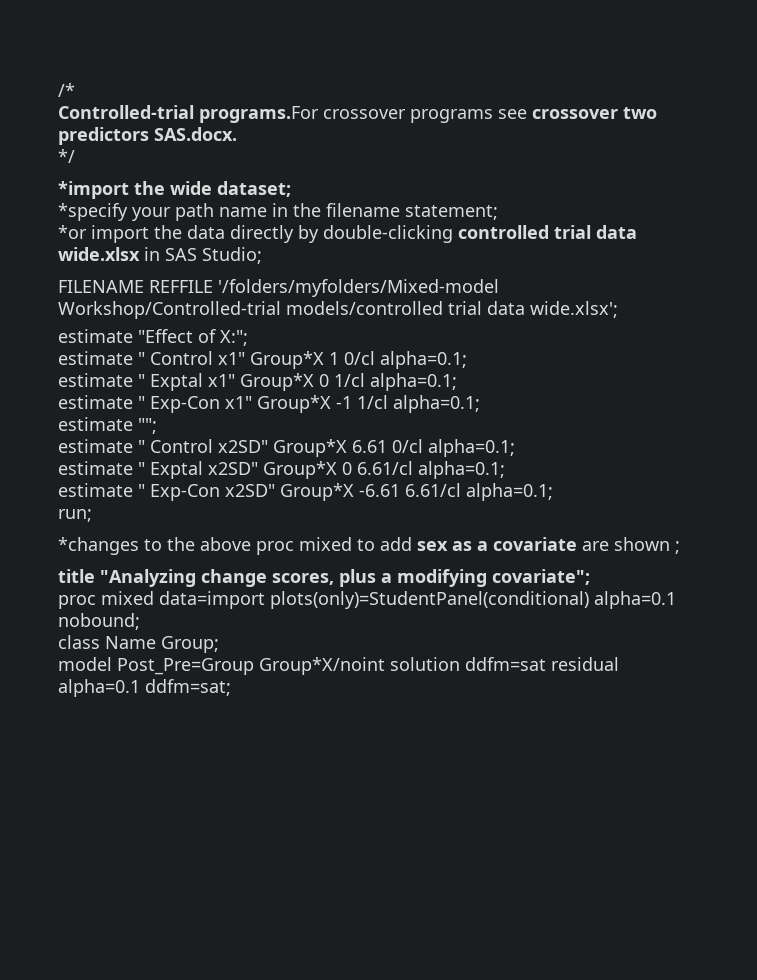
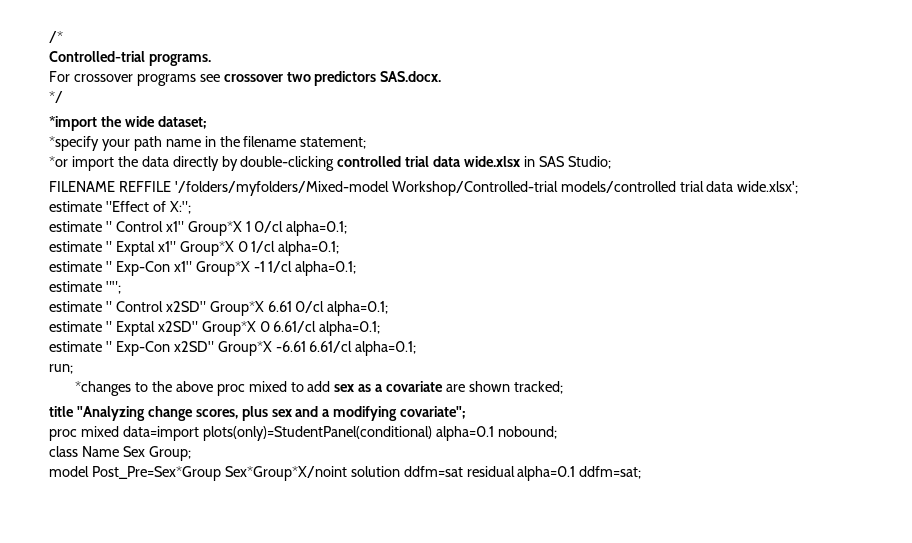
- Controlled-trial programs.For crossover programs see crossover two predictors SAS.docx.
+ Controlled-trial programs.
+ For crossover programs see crossover two predictors SAS.docx.
- *changes to the above proc mixed to add sex as a covariate are shown ;
+ *changes to the above proc mixed to add sex as a covariate are shown tracked;
- title "Analyzing change scores, plus a modifying covariate";
+ title "Analyzing change scores, plus sex and a modifying covariate";
- class Name Group;
+ class Name Sex Group;
- model Post_Pre=Group Group*X/noint solution ddfm=sat residual alpha=0.1 ddfm=sat;
+ model Post_Pre=Sex*Group Sex*Group*X/noint solution ddfm=sat residual alpha=0.1 ddfm=sat;

